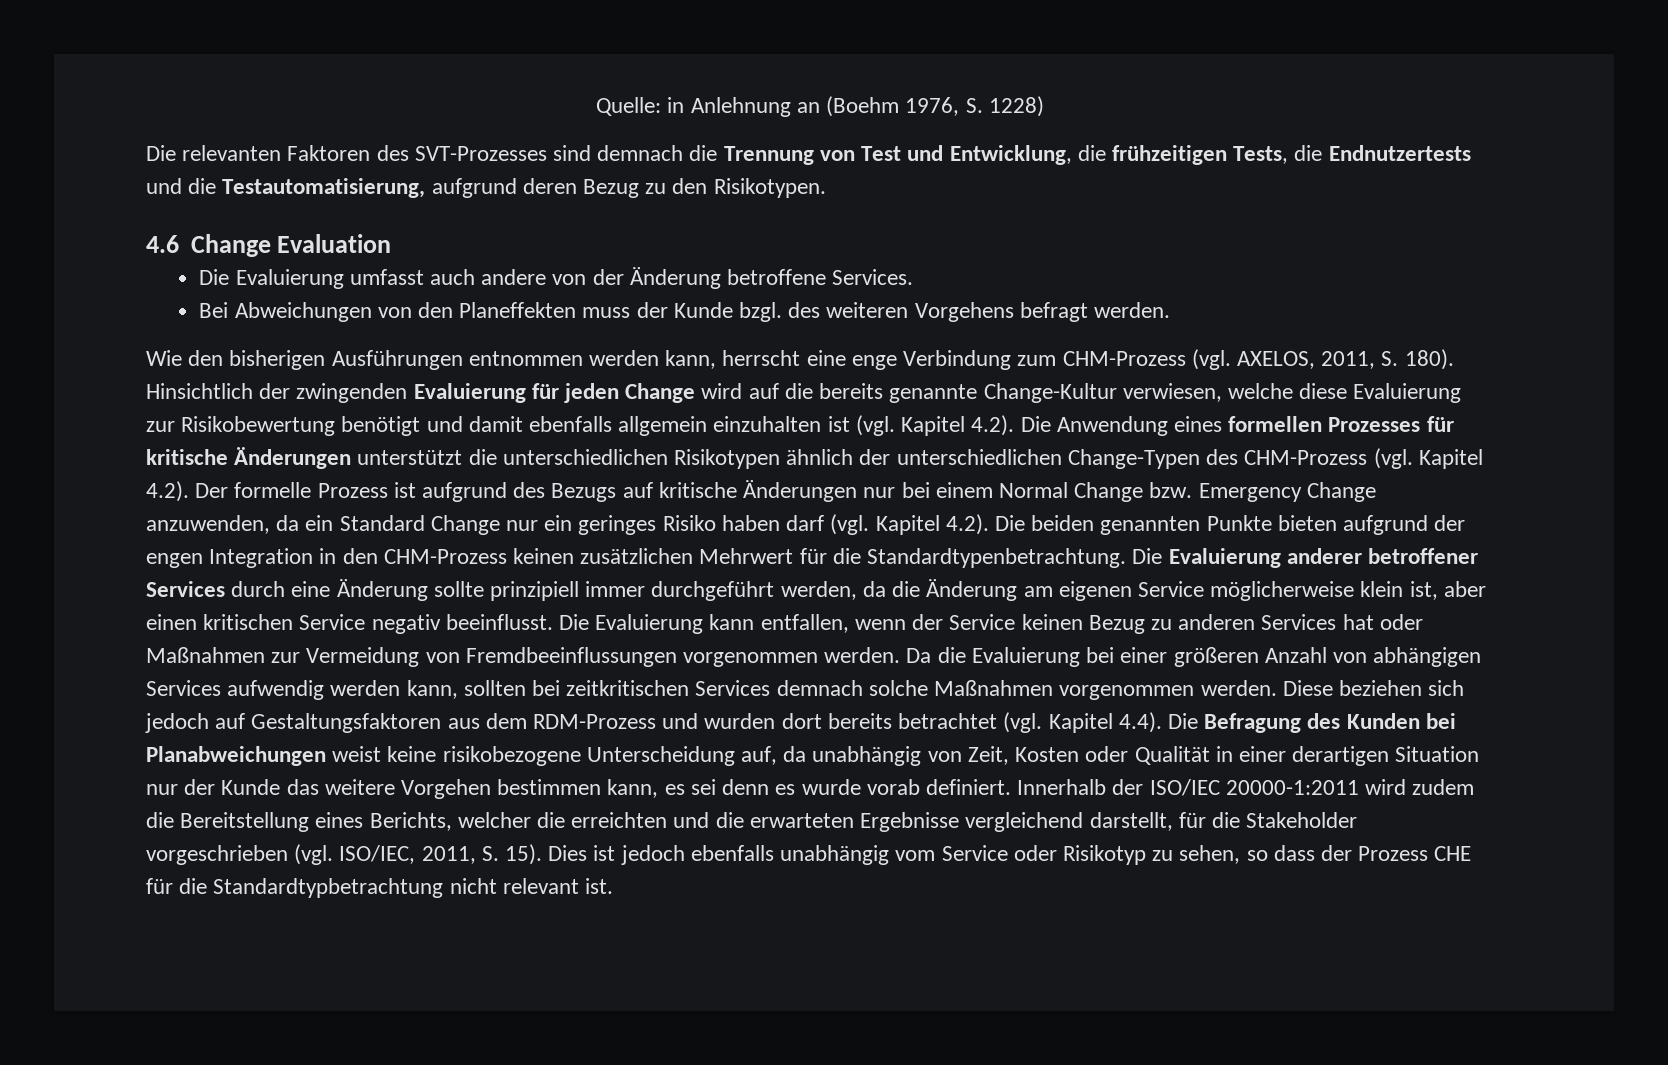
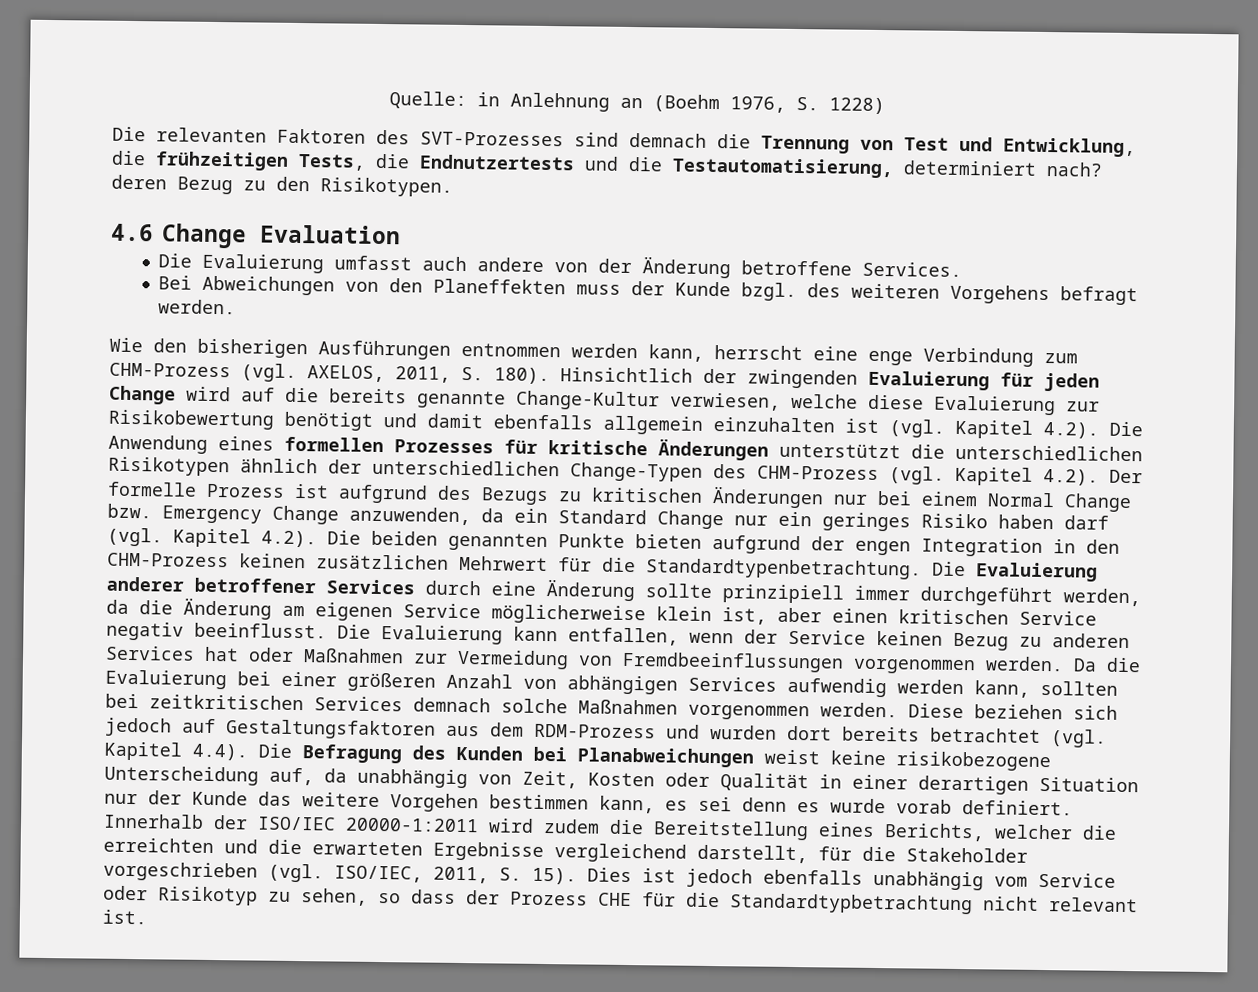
- Die relevanten Faktoren des SVT-Prozesses sind demnach die Trennung von Test und Entwicklung, die frühzeitigen Tests, die Endnutzertests und die Testautomatisierung, aufgrund deren Bezug zu den Risikotypen.
+ Die relevanten Faktoren des SVT-Prozesses sind demnach die Trennung von Test und Entwicklung, die frühzeitigen Tests, die Endnutzertests und die Testautomatisierung, determiniert nach? deren Bezug zu den Risikotypen.
- Hinsichtlich der zwingenden Evaluierung für jeden Change wird auf die bereits genannte Change-Kultur verwiesen, welche diese Evaluierung zur Risikobewertung benötigt und damit ebenfalls allgemein einzuhalten ist (vgl. Kapitel 4.2). Die Anwendung eines formellen Prozesses für kritische Änderungen unterstützt die unterschiedlichen Risikotypen ähnlich der unterschiedlichen Change-Typen des CHM-Prozess (vgl. Kapitel 4.2). Der formelle Prozess ist aufgrund des Bezugs auf kritische Änderungen nur bei einem Normal Change bzw. Emergency Change anzuwenden, da ein Standard Change nur ein geringes Risiko haben darf (vgl. Kapitel 4.2). Die beiden genannten Punkte bieten aufgrund der engen Integration in den CHM-Prozess keinen zusätzlichen Mehrwert für die Standardtypenbetrachtung.
+ Hinsichtlich der zwingenden Evaluierung für jeden Change wird auf die bereits genannte Change-Kultur verwiesen, welche diese Evaluierung zur Risikobewertung benötigt und damit ebenfalls allgemein einzuhalten ist (vgl. Kapitel 4.2). Die Anwendung eines formellen Prozesses für kritische Änderungen unterstützt die unterschiedlichen Risikotypen ähnlich der unterschiedlichen Change-Typen des CHM-Prozess (vgl. Kapitel 4.2). Der formelle Prozess ist aufgrund des Bezugs zu kritischen Änderungen nur bei einem Normal Change bzw. Emergency Change anzuwenden, da ein Standard Change nur ein geringes Risiko haben darf (vgl. Kapitel 4.2). Die beiden genannten Punkte bieten aufgrund der engen Integration in den CHM-Prozess keinen zusätzlichen Mehrwert für die Standardtypenbetrachtung.

